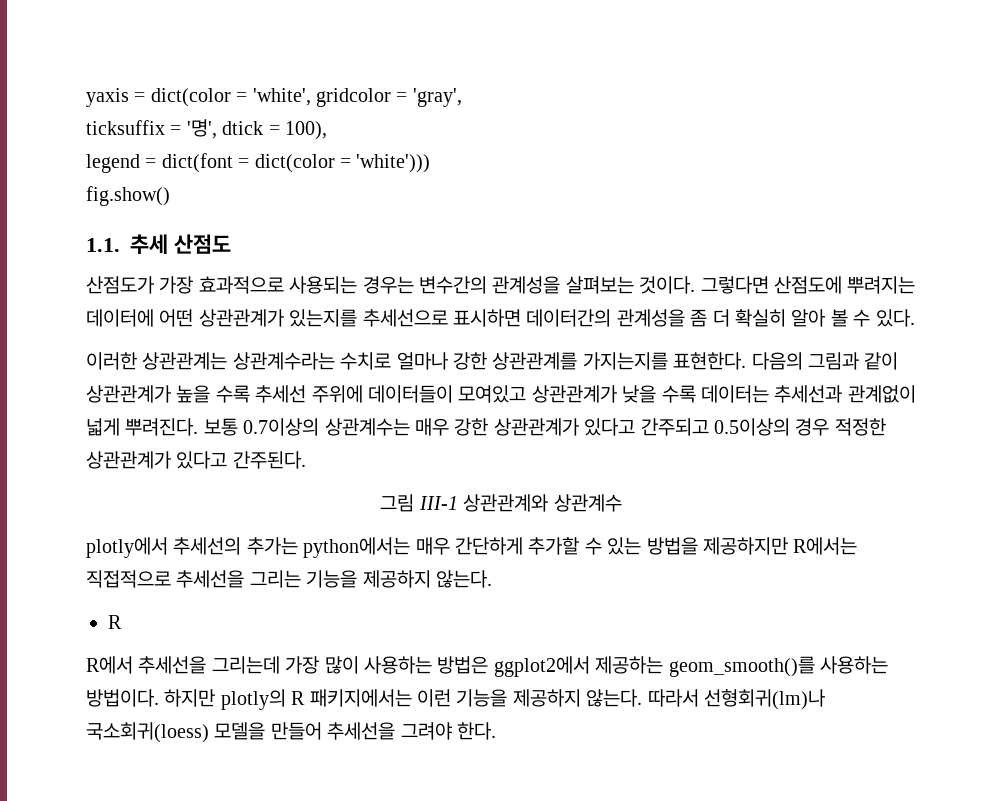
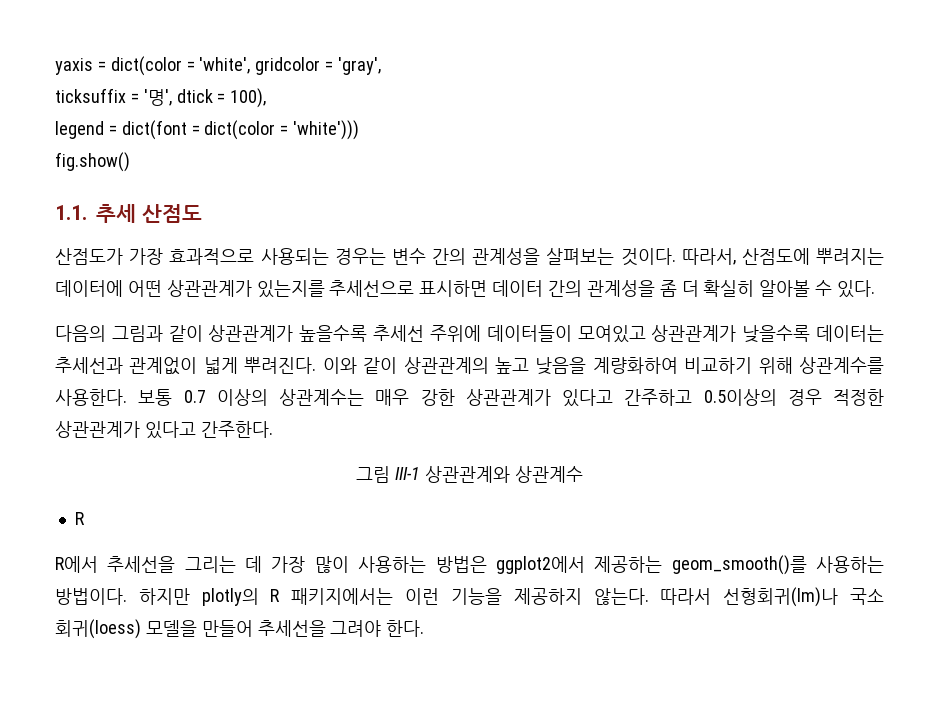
- 산점도가 가장 효과적으로 사용되는 경우는 변수간의 관계성을 살펴보는 것이다.
+ 산점도가 가장 효과적으로 사용되는 경우는 변수 간의 관계성을 살펴보는 것이다.
- 그렇다면 산점도에 뿌려지는 데이터에 어떤 상관관계가 있는지를 추세선으로 표시하면 데이터간의 관계성을 좀 더 확실히 알아 볼 수 있다.
+ 따라서, 산점도에 뿌려지는 데이터에 어떤 상관관계가 있는지를 추세선으로 표시하면 데이터 간의 관계성을 좀 더 확실히 알아볼 수 있다.
- 이러한 상관관계는 상관계수라는 수치로 얼마나 강한 상관관계를 가지는지를 표현한다. 다음의 그림과 같이 상관관계가 높을 수록 추세선 주위에 데이터들이 모여있고 상관관계가 낮을 수록 데이터는 추세선과 관계없이 넓게 뿌려진다.
+ 다음의 그림과 같이 상관관계가 높을수록 추세선 주위에 데이터들이 모여있고 상관관계가 낮을수록 데이터는 추세선과 관계없이 넓게 뿌려진다.
- 보통 0.7이상의 상관계수는 매우 강한 상관관계가 있다고 간주되고 0.5이상의 경우 적정한 상관관계가 있다고 간주된다.
+ 이와 같이 상관관계의 높고 낮음을 계량화하여 비교하기 위해 상관계수를 사용한다. 보통 0.7 이상의 상관계수는 매우 강한 상관관계가 있다고 간주하고 0.5이상의 경우 적정한 상관관계가 있다고 간주한다.
- plotly에서 추세선의 추가는 python에서는 매우 간단하게 추가할 수 있는 방법을 제공하지만 R에서는 직접적으로 추세선을 그리는 기능을 제공하지 않는다.
- R에서 추세선을 그리는데 가장 많이 사용하는 방법은 ggplot2에서 제공하는 geom_smooth()를 사용하는 방법이다.
+ R에서 추세선을 그리는 데 가장 많이 사용하는 방법은 ggplot2에서 제공하는 geom_smooth()를 사용하는 방법이다.
- 따라서 선형회귀(lm)나 국소회귀(loess) 모델을 만들어 추세선을 그려야 한다.
+ 따라서 선형회귀(lm)나 국소 회귀(loess) 모델을 만들어 추세선을 그려야 한다.

